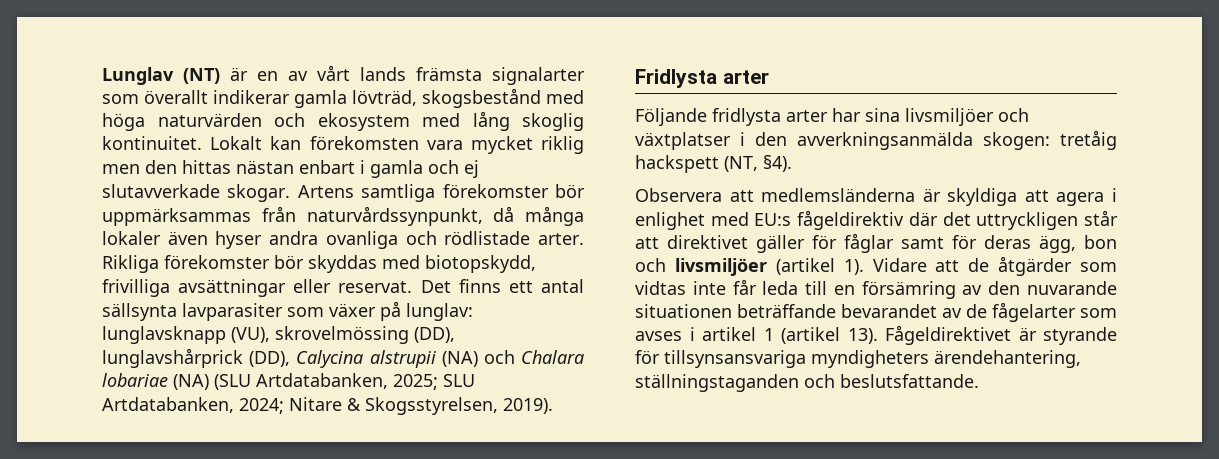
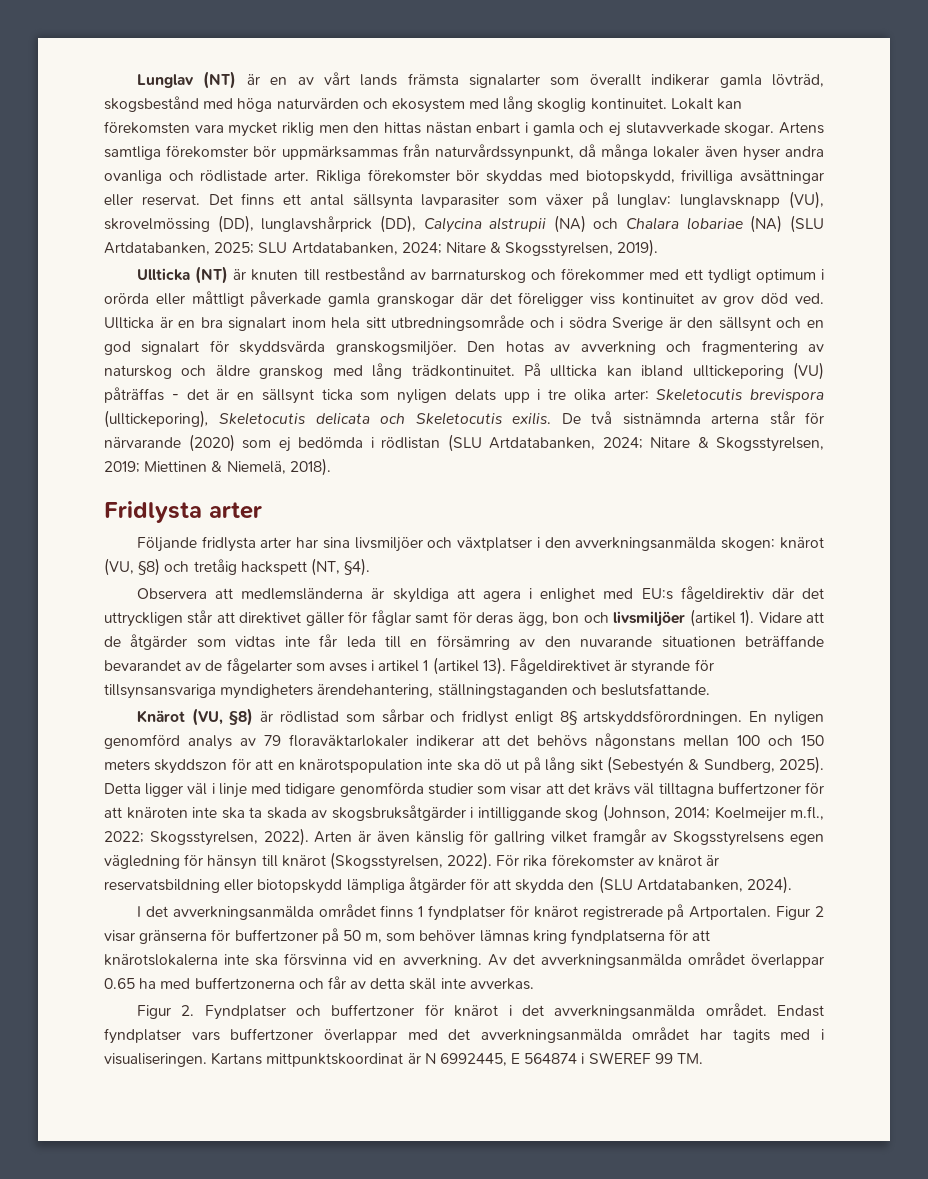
+ Ullticka (NT) är knuten till restbestånd av barrnaturskog och förekommer med ett tydligt optimum i orörda eller måttligt påverkade gamla granskogar där det föreligger viss kontinuitet av grov död ved. Ullticka är en bra signalart inom hela sitt utbredningsområde och i södra Sverige är den sällsynt och en god signalart för skyddsvärda granskogsmiljöer. Den hotas av avverkning och fragmentering av naturskog och äldre granskog med lång trädkontinuitet. På ullticka kan ibland ulltickeporing (VU) påträffas - det är en sällsynt ticka som nyligen delats upp i tre olika arter: Skeletocutis brevispora (ulltickeporing), Skeletocutis delicata och Skeletocutis exilis. De två sistnämnda arterna står för närvarande (2020) som ej bedömda i rödlistan (SLU Artdatabanken, 2024; Nitare & Skogsstyrelsen, 2019; Miettinen & Niemelä, 2018).
- Följande fridlysta arter har sina livsmiljöer och växtplatser i den avverkningsanmälda skogen: tretåig hackspett (NT, §4).
+ Följande fridlysta arter har sina livsmiljöer och växtplatser i den avverkningsanmälda skogen: knärot (VU, §8) och tretåig hackspett (NT, §4).
+ Knärot (VU, §8) är rödlistad som sårbar och fridlyst enligt 8§ artskyddsförordningen. En nyligen genomförd analys av 79 floraväktarlokaler indikerar att det behövs någonstans mellan 100 och 150 meters skyddszon för att en knärotspopulation inte ska dö ut på lång sikt (Sebestyén & Sundberg, 2025). Detta ligger väl i linje med tidigare genomförda studier som visar att det krävs väl tilltagna buffertzoner för att knäroten inte ska ta skada av skogsbruksåtgärder i intilliggande skog (Johnson, 2014; Koelmeijer m.fl., 2022; Skogsstyrelsen, 2022). Arten är även känslig för gallring vilket framgår av Skogsstyrelsens egen vägledning för hänsyn till knärot (Skogsstyrelsen, 2022). För rika förekomster av knärot är reservatsbildning eller biotopskydd lämpliga åtgärder för att skydda den (SLU Artdatabanken, 2024).
+ I det avverkningsanmälda området finns 1 fyndplatser för knärot registrerade på Artportalen. Figur 2 visar gränserna för buffertzoner på 50 m, som behöver lämnas kring fyndplatserna för att knärotslokalerna inte ska försvinna vid en avverkning. Av det avverkningsanmälda området överlappar 0.65 ha med buffertzonerna och får av detta skäl inte avverkas.
+ Figur 2. Fyndplatser och buffertzoner för knärot i det avverkningsanmälda området. Endast fyndplatser vars buffertzoner överlappar med det avverkningsanmälda området har tagits med i visualiseringen. Kartans mittpunktskoordinat är N 6992445, E 564874 i SWEREF 99 TM.

